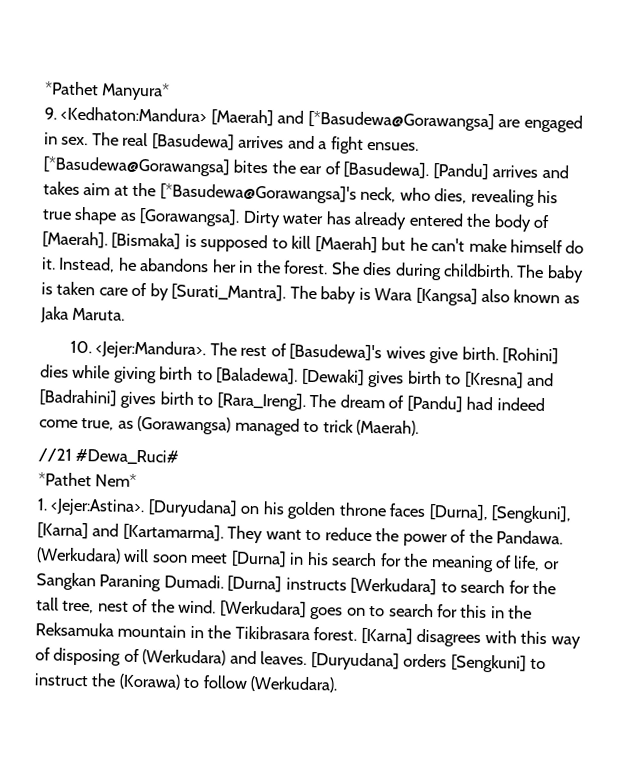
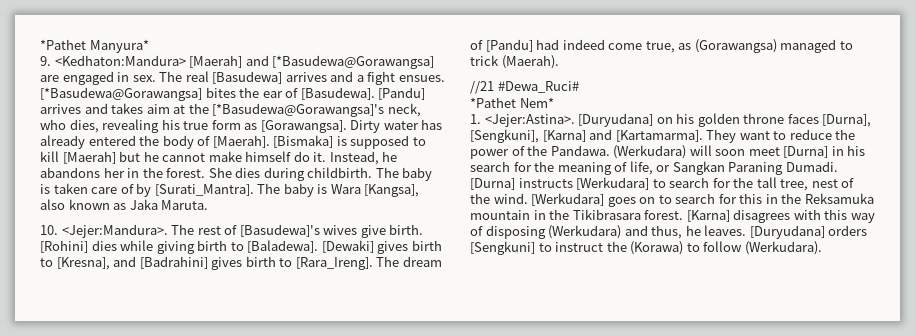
- [Pandu] arrives and takes aim at the [*Basudewa@Gorawangsa]'s neck, who dies, revealing his true shape as [Gorawangsa].
+ [Pandu] arrives and takes aim at the [*Basudewa@Gorawangsa]'s neck, who dies, revealing his true form as [Gorawangsa].
- [Bismaka] is supposed to kill [Maerah] but he can't make himself do it.
+ [Bismaka] is supposed to kill [Maerah] but he cannot make himself do it.
- The baby is Wara [Kangsa] also known as Jaka Maruta.
+ The baby is Wara [Kangsa], also known as Jaka Maruta.
- [Dewaki] gives birth to [Kresna] and [Badrahini] gives birth to [Rara_Ireng].
+ [Dewaki] gives birth to [Kresna], and [Badrahini] gives birth to [Rara_Ireng].
- [Karna] disagrees with this way of disposing of (Werkudara) and leaves.
+ [Karna] disagrees with this way of disposing (Werkudara) and thus, he leaves.

